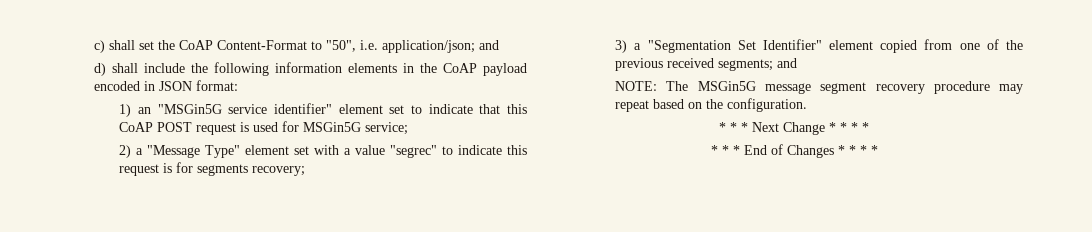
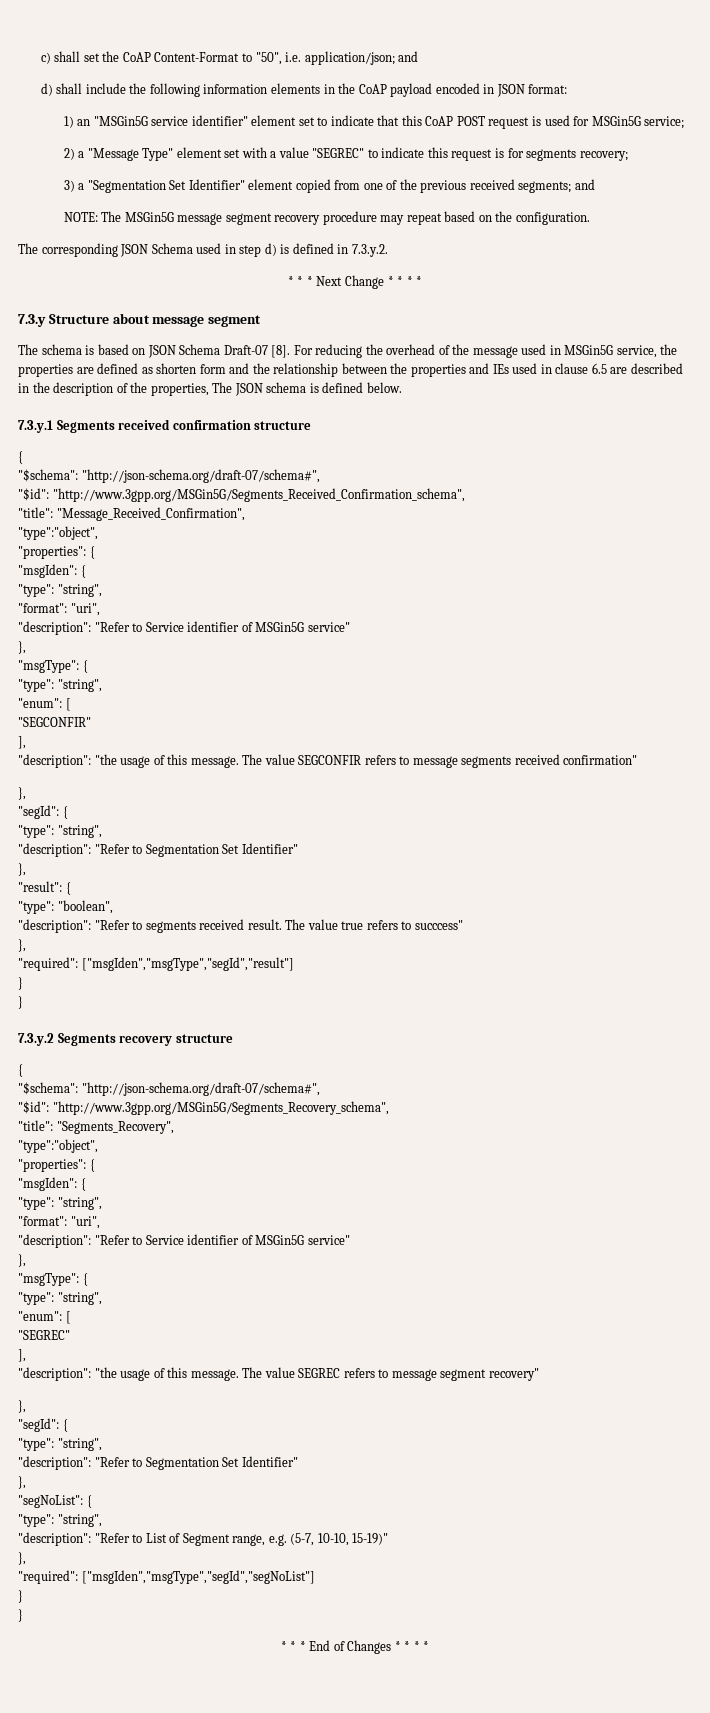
- 2) a "Message Type" element set with a value "segrec" to indicate this request is for segments recovery;
+ 2) a "Message Type" element set with a value "SEGREC" to indicate this request is for segments recovery;
+ The corresponding JSON Schema used in step d) is defined in 7.3.y.2.
+ 7.3.y Structure about message segment
+ The schema is based on JSON Schema Draft-07 [8]. For reducing the overhead of the message used in MSGin5G service, the properties are defined as shorten form and the relationship between the properties and IEs used in clause 6.5 are described in the description of the properties, The JSON schema is defined below.
+ 7.3.y.1 Segments received confirmation structure
+ {
+ "$schema": "http://json-schema.org/draft-07/schema#",
+ "$id": "http://www.3gpp.org/MSGin5G/Segments_Received_Confirmation_schema",
+ "title": "Message_Received_Confirmation",
+ "type":"object",
+ "properties": {
+ "msgIden": {
+ "type": "string",
+ "format": "uri",
+ "description": "Refer to Service identifier of MSGin5G service"
+ },
+ "msgType": {
+ "type": "string",
+ "enum": [
+ "SEGCONFIR"
+ ],
+ "description": "the usage of this message. The value SEGCONFIR refers to message segments received confirmation"
+ },
+ "segId": {
+ "type": "string",
+ "description": "Refer to Segmentation Set Identifier"
+ },
+ "result": {
+ "type": "boolean",
+ "description": "Refer to segments received result. The value true refers to succcess"
+ },
+ "required": ["msgIden","msgType","segId","result"]
+ }
+ }
+ 7.3.y.2 Segments recovery structure
+ {
+ "$schema": "http://json-schema.org/draft-07/schema#",
+ "$id": "http://www.3gpp.org/MSGin5G/Segments_Recovery_schema",
+ "title": "Segments_Recovery",
+ "type":"object",
+ "properties": {
+ "msgIden": {
+ "type": "string",
+ "format": "uri",
+ "description": "Refer to Service identifier of MSGin5G service"
+ },
+ "msgType": {
+ "type": "string",
+ "enum": [
+ "SEGREC"
+ ],
+ "description": "the usage of this message. The value SEGREC refers to message segment recovery"
+ },
+ "segId": {
+ "type": "string",
+ "description": "Refer to Segmentation Set Identifier"
+ },
+ "segNoList": {
+ "type": "string",
+ "description": "Refer to List of Segment range, e.g. (5-7, 10-10, 15-19)"
+ },
+ "required": ["msgIden","msgType","segId","segNoList"]
+ }
+ }

